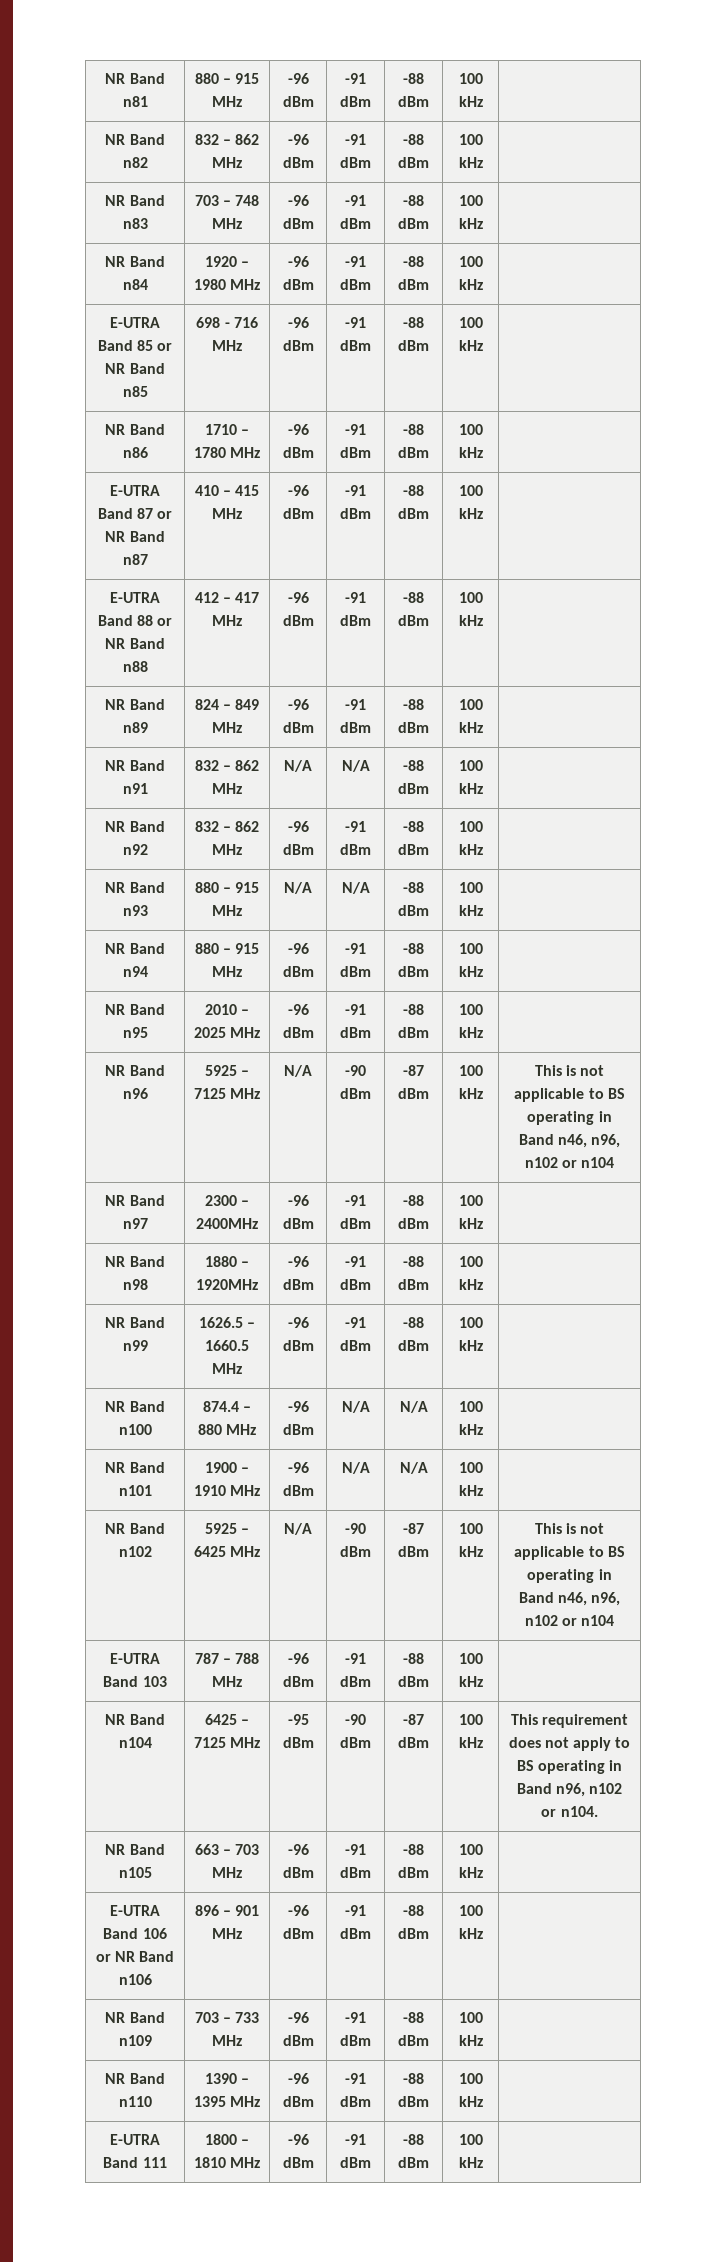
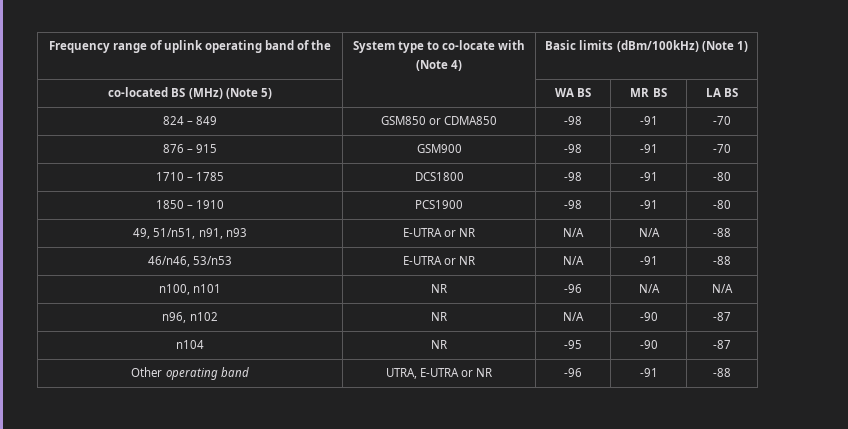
- NR Band n81 | 880 – 915 MHz | -96 dBm | -91 dBm | -88 dBm | 100 kHz |
- NR Band n82 | 832 – 862 MHz | -96 dBm | -91 dBm | -88 dBm | 100 kHz |
- NR Band n83 | 703 – 748 MHz | -96 dBm | -91 dBm | -88 dBm | 100 kHz |
- NR Band n84 | 1920 – 1980 MHz | -96 dBm | -91 dBm | -88 dBm | 100 kHz |
- E-UTRA Band 85 or NR Band n85 | 698 - 716 MHz | -96 dBm | -91 dBm | -88 dBm | 100 kHz |
- NR Band n86 | 1710 – 1780 MHz | -96 dBm | -91 dBm | -88 dBm | 100 kHz |
- E-UTRA Band 87 or NR Band n87 | 410 – 415 MHz | -96 dBm | -91 dBm | -88 dBm | 100 kHz |
- E-UTRA Band 88 or NR Band n88 | 412 – 417 MHz | -96 dBm | -91 dBm | -88 dBm | 100 kHz |
- NR Band n89 | 824 – 849 MHz | -96 dBm | -91 dBm | -88 dBm | 100 kHz |
- NR Band n91 | 832 – 862 MHz | N/A | N/A | -88 dBm | 100 kHz |
- NR Band n92 | 832 – 862 MHz | -96 dBm | -91 dBm | -88 dBm | 100 kHz |
- NR Band n93 | 880 – 915 MHz | N/A | N/A | -88 dBm | 100 kHz |
- NR Band n94 | 880 – 915 MHz | -96 dBm | -91 dBm | -88 dBm | 100 kHz |
- NR Band n95 | 2010 – 2025 MHz | -96 dBm | -91 dBm | -88 dBm | 100 kHz |
- NR Band n96 | 5925 – 7125 MHz | N/A | -90 dBm | -87 dBm | 100 kHz | This is not applicable to BS operating in Band n46, n96, n102 or n104
- NR Band n97 | 2300 – 2400MHz | -96 dBm | -91 dBm | -88 dBm | 100 kHz |
- NR Band n98 | 1880 – 1920MHz | -96 dBm | -91 dBm | -88 dBm | 100 kHz |
- NR Band n99 | 1626.5 – 1660.5 MHz | -96 dBm | -91 dBm | -88 dBm | 100 kHz |
- NR Band n100 | 874.4 – 880 MHz | -96 dBm | N/A | N/A | 100 kHz |
- NR Band n101 | 1900 – 1910 MHz | -96 dBm | N/A | N/A | 100 kHz |
- NR Band n102 | 5925 – 6425 MHz | N/A | -90 dBm | -87 dBm | 100 kHz | This is not applicable to BS operating in Band n46, n96, n102 or n104
- E-UTRA Band 103 | 787 – 788 MHz | -96 dBm | -91 dBm | -88 dBm | 100 kHz |
- NR Band n104 | 6425 – 7125 MHz | -95 dBm | -90 dBm | -87 dBm | 100 kHz | This requirement does not apply to BS operating in Band n96, n102 or n104.
- NR Band n105 | 663 – 703 MHz | -96 dBm | -91 dBm | -88 dBm | 100 kHz |
- E-UTRA Band 106 or NR Band n106 | 896 – 901 MHz | -96 dBm | -91 dBm | -88 dBm | 100 kHz |
- NR Band n109 | 703 – 733 MHz | -96 dBm | -91 dBm | -88 dBm | 100 kHz |
- NR Band n110 | 1390 – 1395 MHz | -96 dBm | -91 dBm | -88 dBm | 100 kHz |
- E-UTRA Band 111 | 1800 – 1810 MHz | -96 dBm | -91 dBm | -88 dBm | 100 kHz |
+ Frequency range of uplink operating band of the | System type to co-locate with
+ (Note 4) | Basic limits (dBm/100kHz) (Note 1)
+ co-located BS (MHz) (Note 5) | | WA BS | MR BS | LA BS
+ 824 – 849 | GSM850 or CDMA850 | -98 | -91 | -70
+ 876 – 915 | GSM900 | -98 | -91 | -70
+ 1710 – 1785 | DCS1800 | -98 | -91 | -80
+ 1850 – 1910 | PCS1900 | -98 | -91 | -80
+ 49, 51/n51, n91, n93 | E-UTRA or NR | N/A | N/A | -88
+ 46/n46, 53/n53 | E-UTRA or NR | N/A | -91 | -88
+ n100, n101 | NR | -96 | N/A | N/A
+ n96, n102 | NR | N/A | -90 | -87
+ n104 | NR | -95 | -90 | -87
+ Other operating band | UTRA, E-UTRA or NR | -96 | -91 | -88

